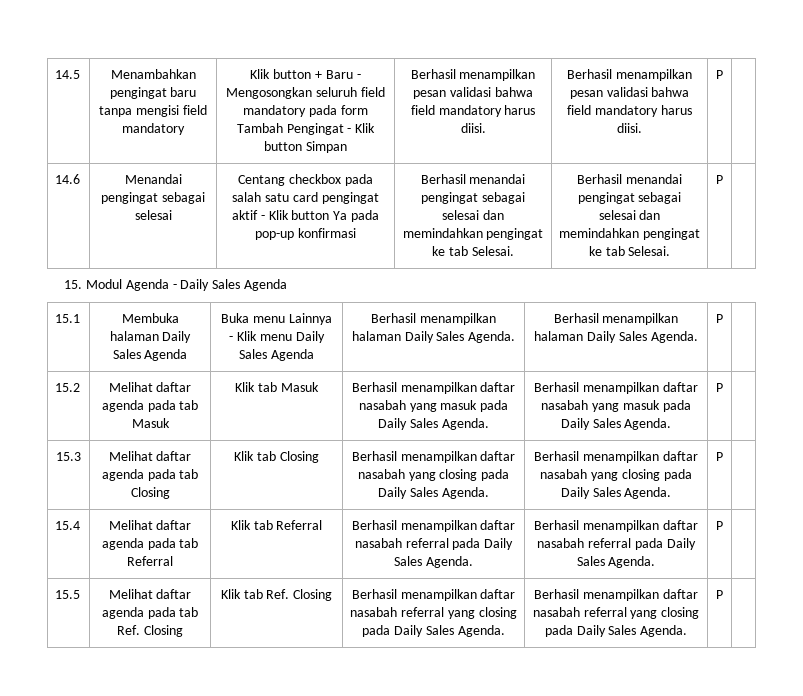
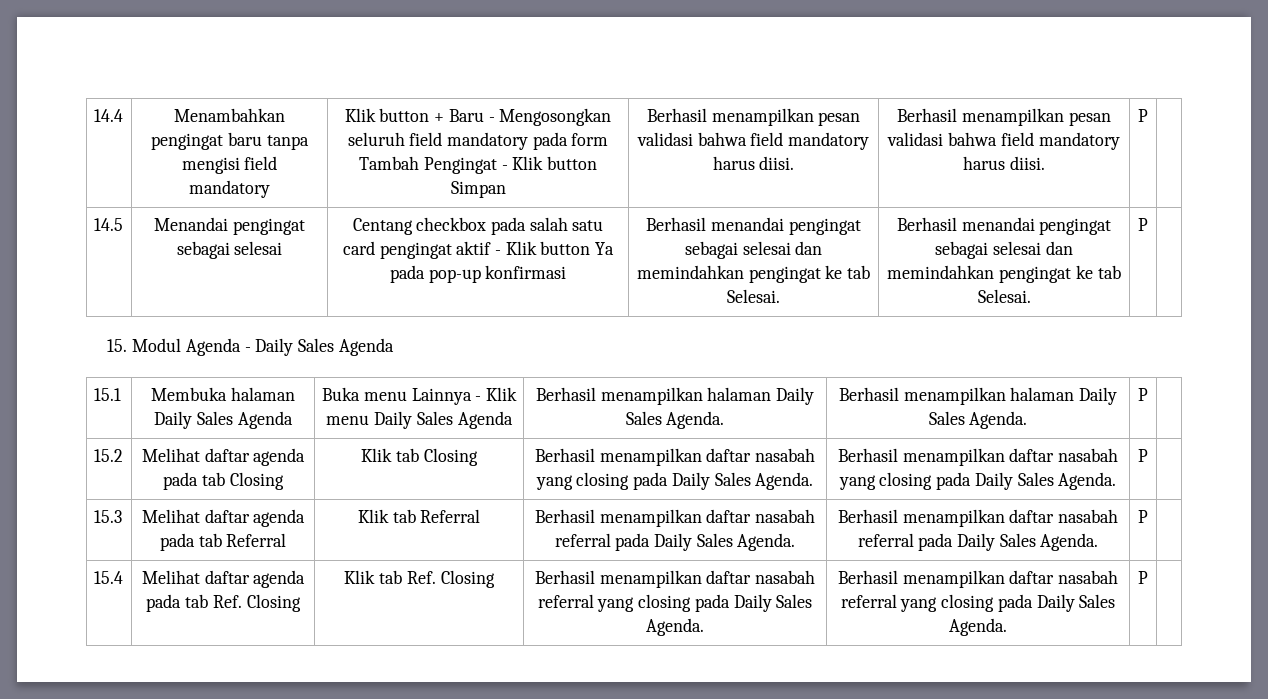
- 14.5
+ 14.4
- 14.6
+ 14.5
- 15.2 | Melihat daftar agenda pada tab Masuk | Klik tab Masuk | Berhasil menampilkan daftar nasabah yang masuk pada Daily Sales Agenda. | Berhasil menampilkan daftar nasabah yang masuk pada Daily Sales Agenda. | P |
- 15.3 | Melihat daftar agenda pada tab Closing | Klik tab Closing | Berhasil menampilkan daftar nasabah yang closing pada Daily Sales Agenda. | Berhasil menampilkan daftar nasabah yang closing pada Daily Sales Agenda. | P |
+ 15.2 | Melihat daftar agenda pada tab Closing | Klik tab Closing | Berhasil menampilkan daftar nasabah yang closing pada Daily Sales Agenda. | Berhasil menampilkan daftar nasabah yang closing pada Daily Sales Agenda. | P |
- 15.4 | Melihat daftar agenda pada tab Referral | Klik tab Referral | Berhasil menampilkan daftar nasabah referral pada Daily Sales Agenda. | Berhasil menampilkan daftar nasabah referral pada Daily Sales Agenda. | P |
+ 15.3 | Melihat daftar agenda pada tab Referral | Klik tab Referral | Berhasil menampilkan daftar nasabah referral pada Daily Sales Agenda. | Berhasil menampilkan daftar nasabah referral pada Daily Sales Agenda. | P |
- 15.5 | Melihat daftar agenda pada tab Ref. Closing | Klik tab Ref. Closing | Berhasil menampilkan daftar nasabah referral yang closing pada Daily Sales Agenda. | Berhasil menampilkan daftar nasabah referral yang closing pada Daily Sales Agenda. | P |
+ 15.4 | Melihat daftar agenda pada tab Ref. Closing | Klik tab Ref. Closing | Berhasil menampilkan daftar nasabah referral yang closing pada Daily Sales Agenda. | Berhasil menampilkan daftar nasabah referral yang closing pada Daily Sales Agenda. | P |

